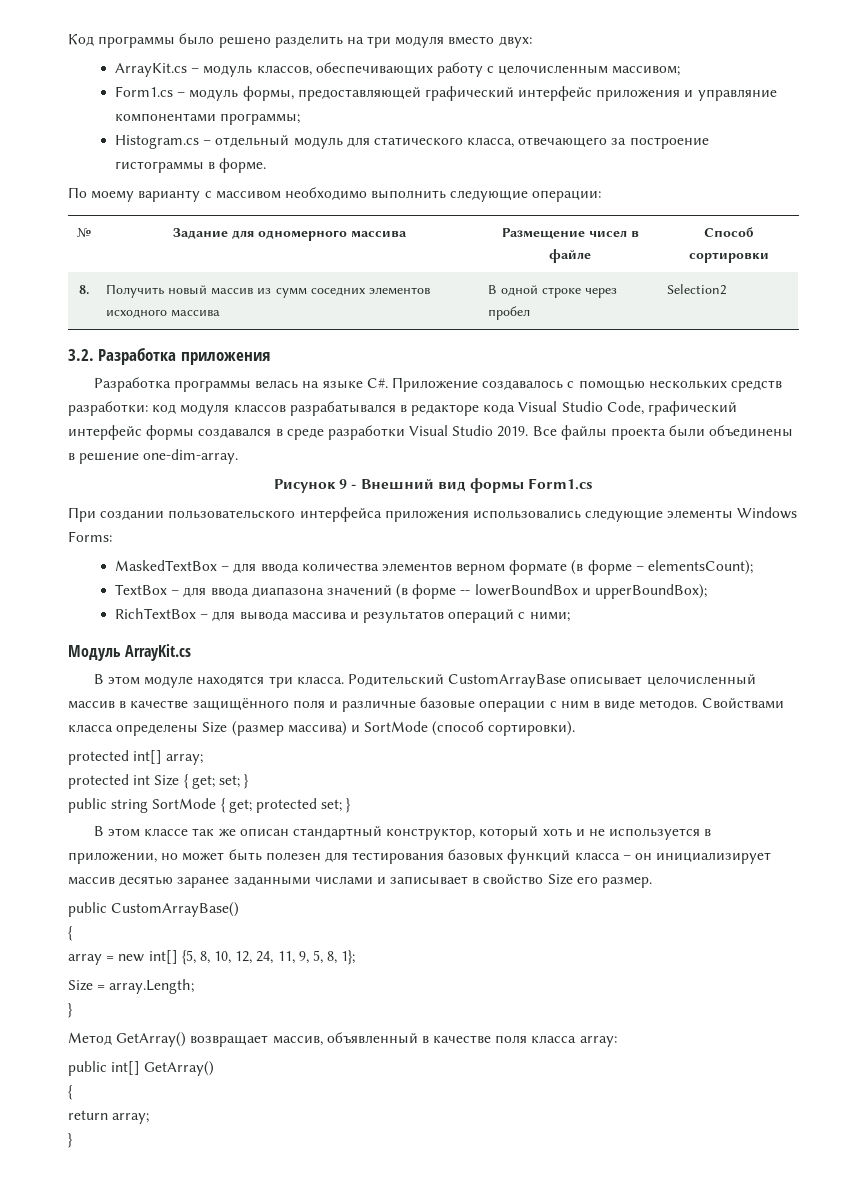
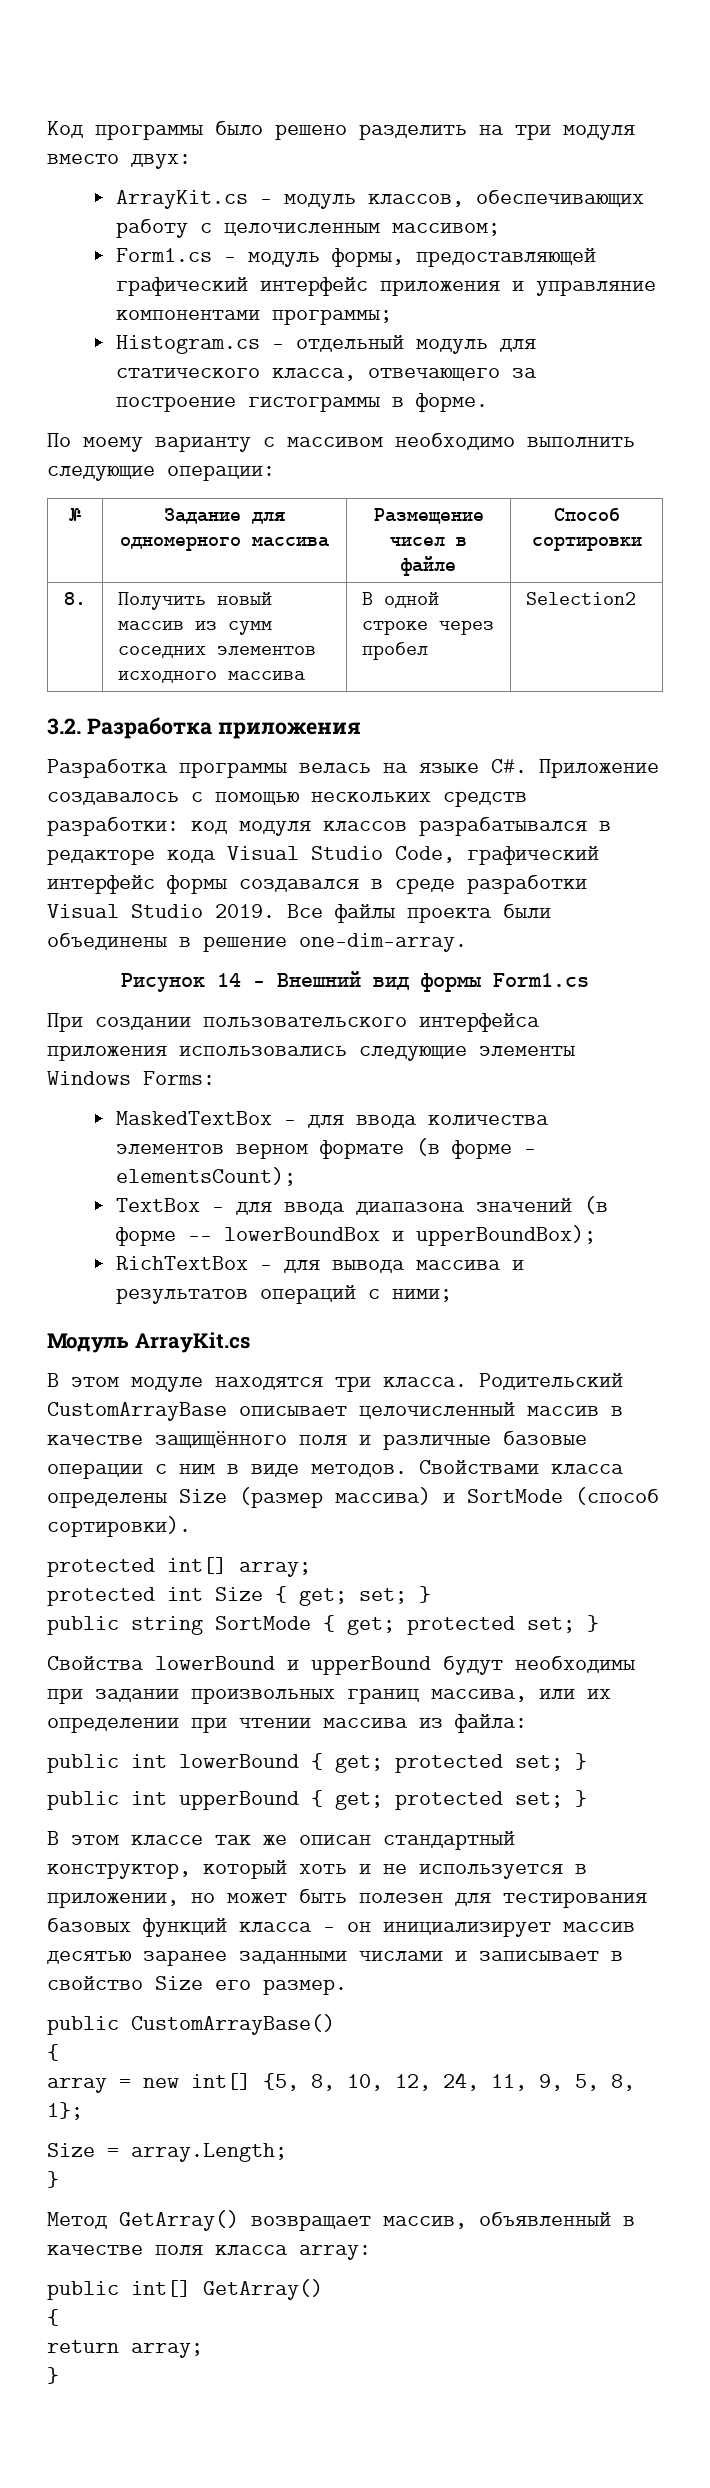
- Рисунок 9 - Внешний вид формы Form1.cs
+ Рисунок 14 - Внешний вид формы Form1.cs
+ Свойства lowerBound и upperBound будут необходимы при задании произвольных границ массива, или их определении при чтении массива из файла:
+ public int lowerBound { get; protected set; }
+ public int upperBound { get; protected set; }

